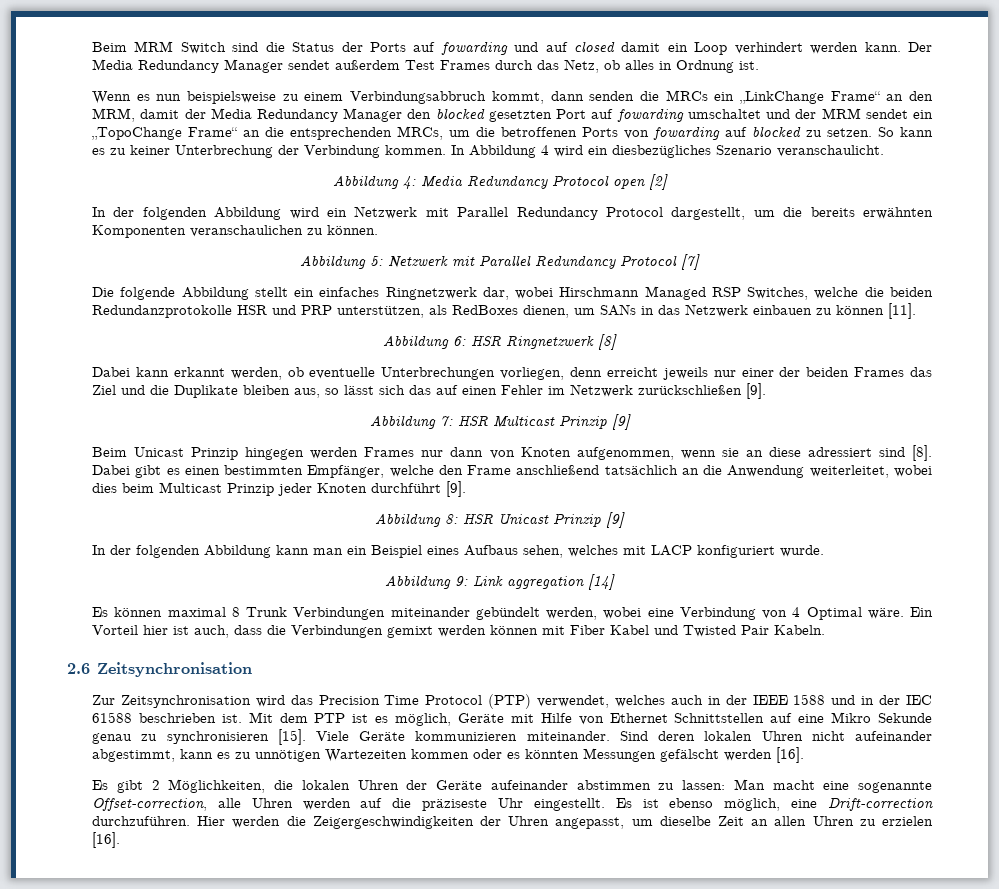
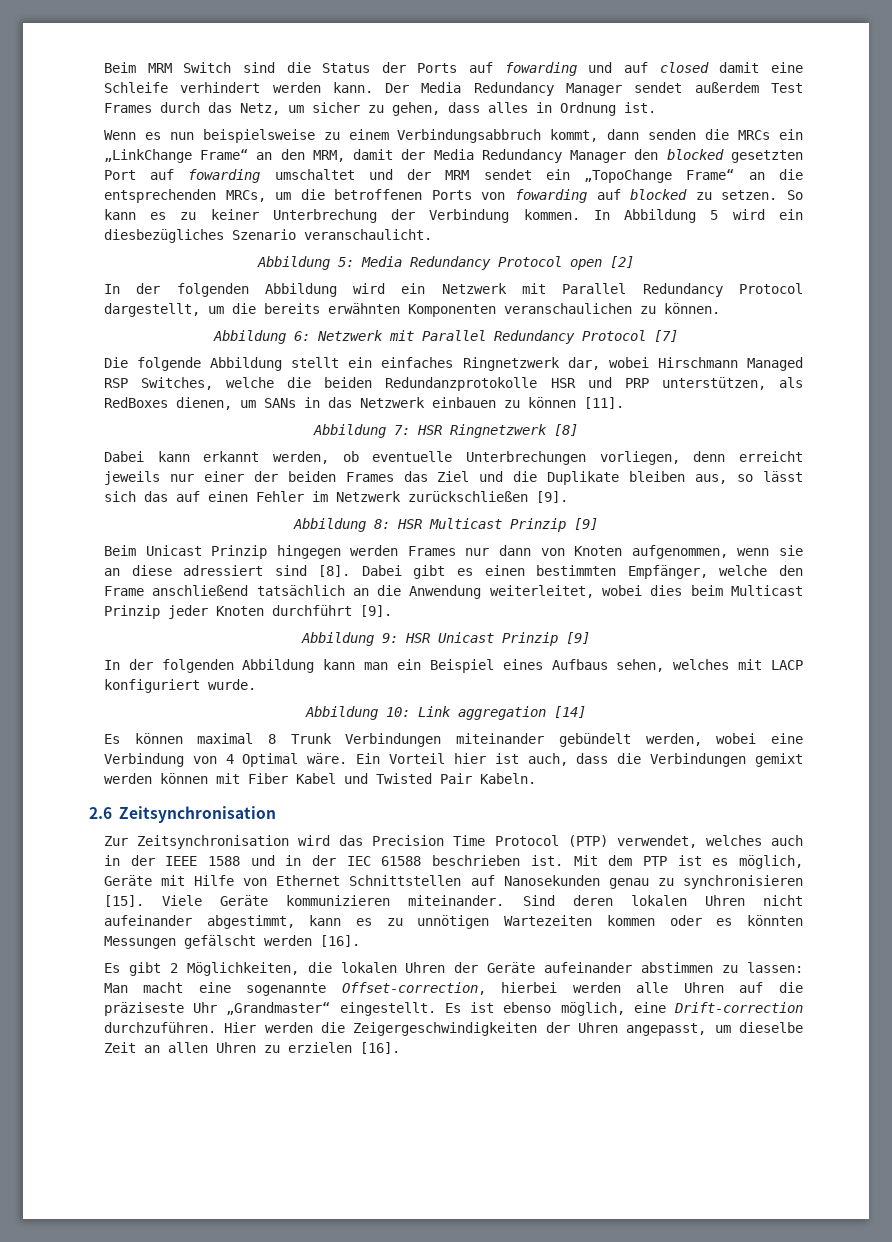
- Beim MRM Switch sind die Status der Ports auf fowarding und auf closed damit ein Loop verhindert werden kann.
+ Beim MRM Switch sind die Status der Ports auf fowarding und auf closed damit eine Schleife verhindert werden kann.
- Der Media Redundancy Manager sendet außerdem Test Frames durch das Netz, ob alles in Ordnung ist.
+ Der Media Redundancy Manager sendet außerdem Test Frames durch das Netz, um sicher zu gehen, dass alles in Ordnung ist.
- In Abbildung 4 wird ein diesbezügliches Szenario veranschaulicht.
+ In Abbildung 5 wird ein diesbezügliches Szenario veranschaulicht.
- Abbildung 4: Media Redundancy Protocol open [2]
+ Abbildung 5: Media Redundancy Protocol open [2]
- Abbildung 5: Netzwerk mit Parallel Redundancy Protocol [7]
+ Abbildung 6: Netzwerk mit Parallel Redundancy Protocol [7]
- Abbildung 6: HSR Ringnetzwerk [8]
+ Abbildung 7: HSR Ringnetzwerk [8]
- Abbildung 7: HSR Multicast Prinzip [9]
+ Abbildung 8: HSR Multicast Prinzip [9]
- Abbildung 8: HSR Unicast Prinzip [9]
+ Abbildung 9: HSR Unicast Prinzip [9]
- Abbildung 9: Link aggregation [14]
+ Abbildung 10: Link aggregation [14]
- Mit dem PTP ist es möglich, Geräte mit Hilfe von Ethernet Schnittstellen auf eine Mikro Sekunde genau zu synchronisieren [15].
+ Mit dem PTP ist es möglich, Geräte mit Hilfe von Ethernet Schnittstellen auf Nanosekunden genau zu synchronisieren [15].
- Es gibt 2 Möglichkeiten, die lokalen Uhren der Geräte aufeinander abstimmen zu lassen: Man macht eine sogenannte Offset-correction, alle Uhren werden auf die präziseste Uhr eingestellt.
+ Es gibt 2 Möglichkeiten, die lokalen Uhren der Geräte aufeinander abstimmen zu lassen: Man macht eine sogenannte Offset-correction, hierbei werden alle Uhren auf die präziseste Uhr „Grandmaster“ eingestellt.

